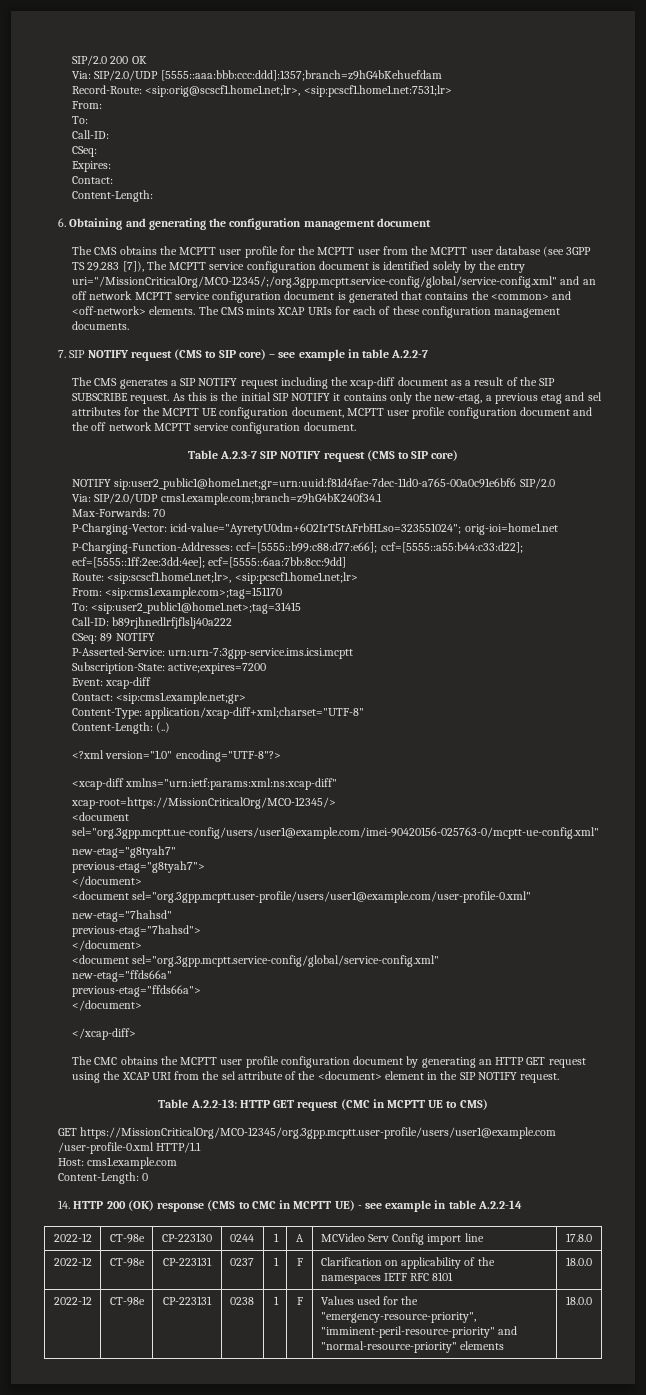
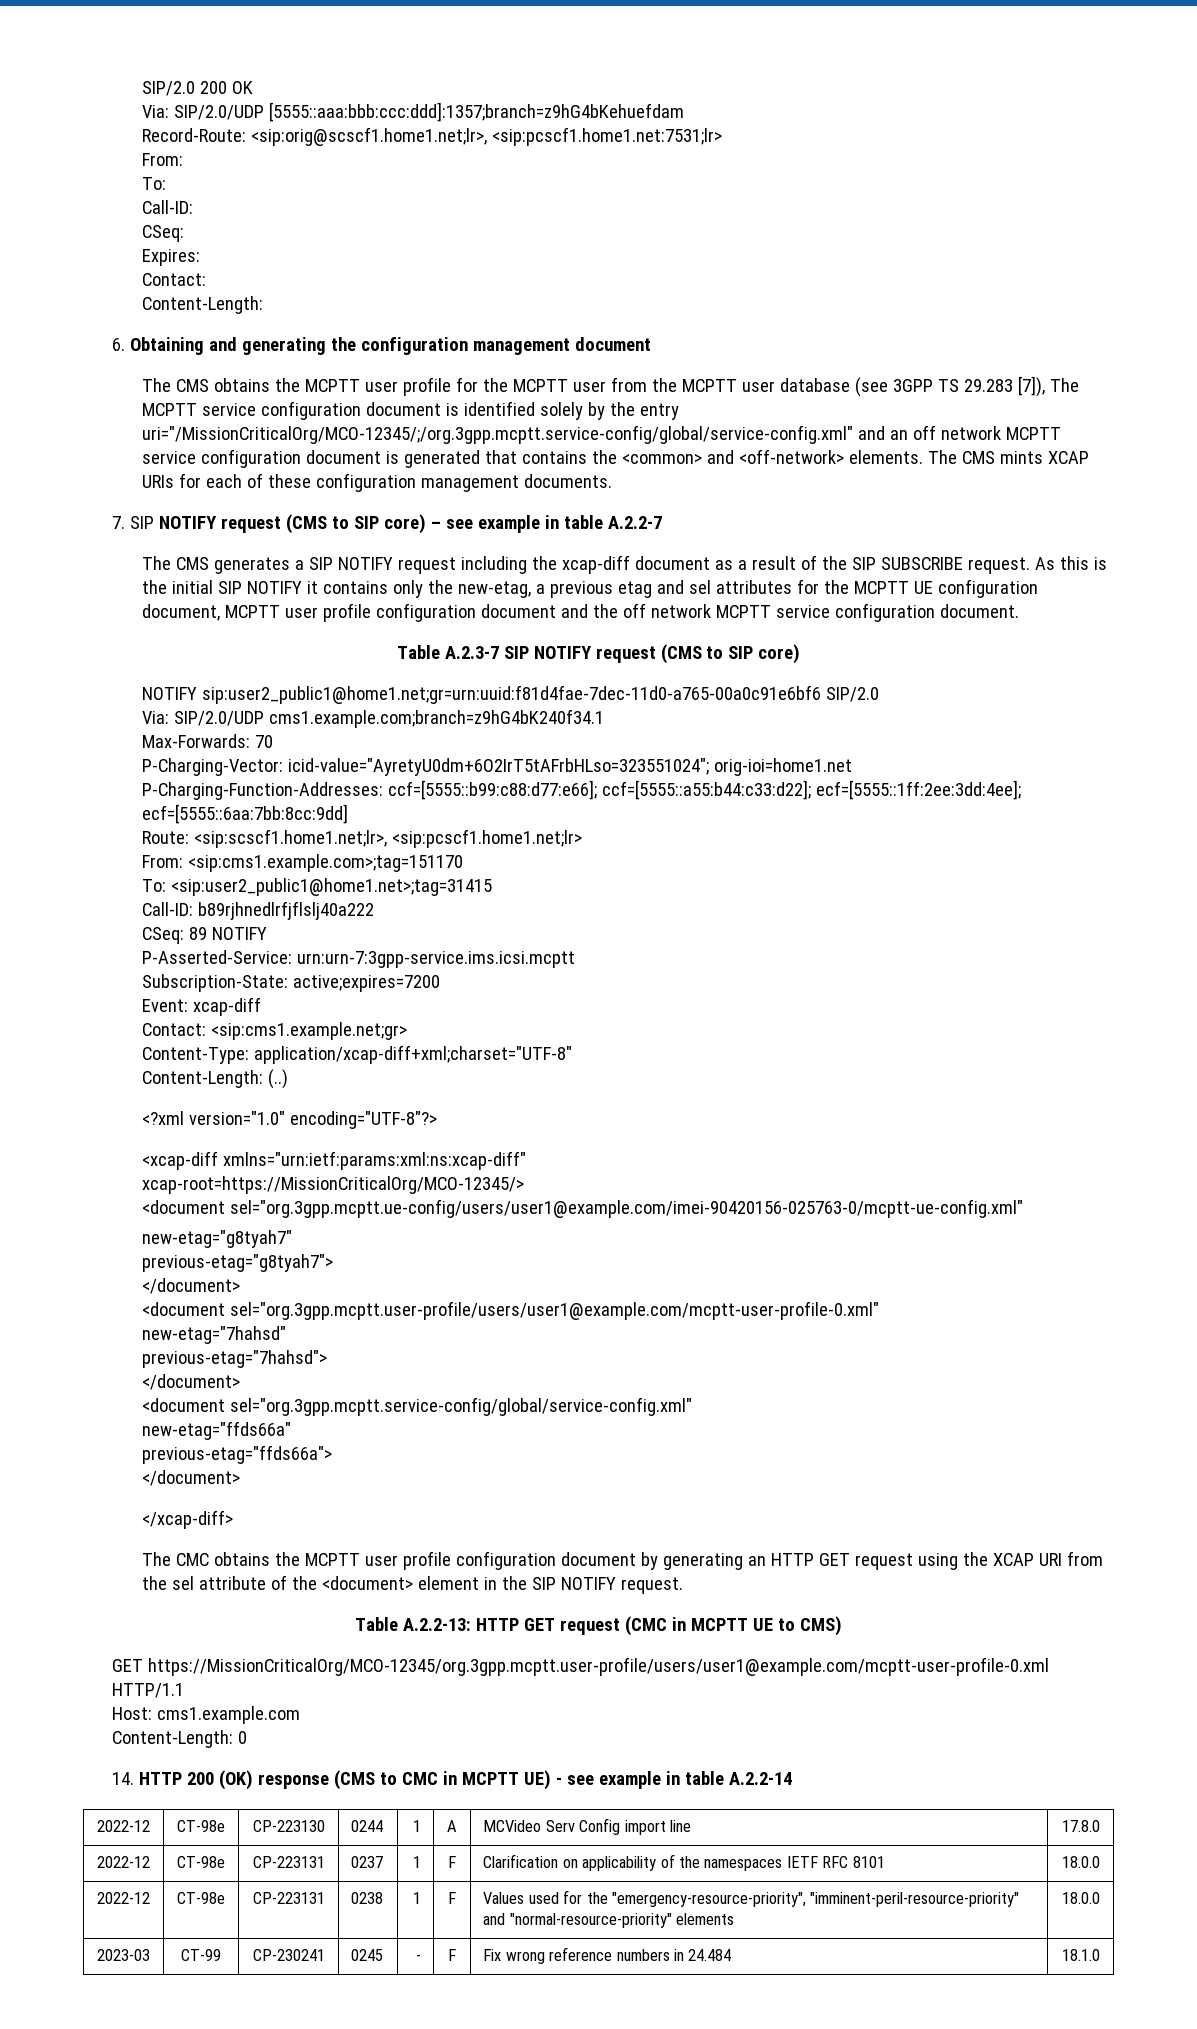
- <document sel="org.3gpp.mcptt.user-profile/users/user1@example.com/user-profile-0.xml"
+ <document sel="org.3gpp.mcptt.user-profile/users/user1@example.com/mcptt-user-profile-0.xml"
- GET https://MissionCriticalOrg/MCO-12345/org.3gpp.mcptt.user-profile/users/user1@example.com /user-profile-0.xml HTTP/1.1
+ GET https://MissionCriticalOrg/MCO-12345/org.3gpp.mcptt.user-profile/users/user1@example.com/mcptt-user-profile-0.xml HTTP/1.1
+ 2023-03 | CT-99 | CP-230241 | 0245 | - | F | Fix wrong reference numbers in 24.484 | 18.1.0

